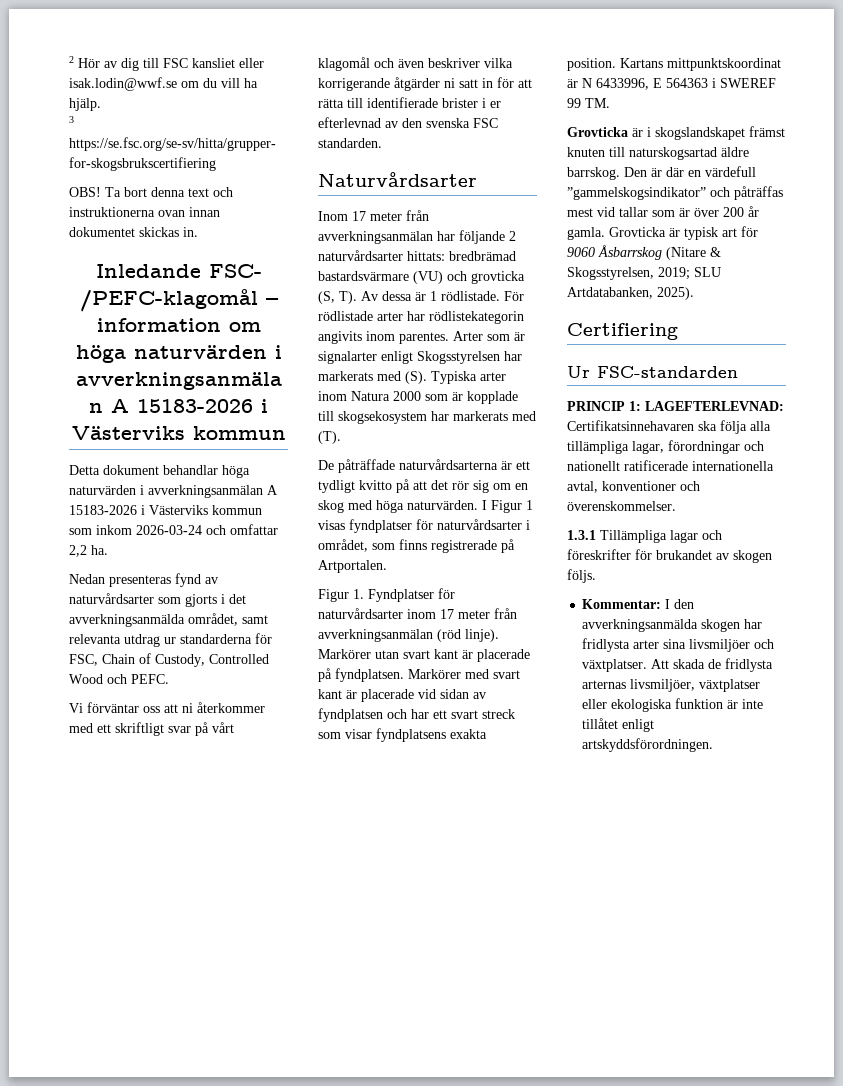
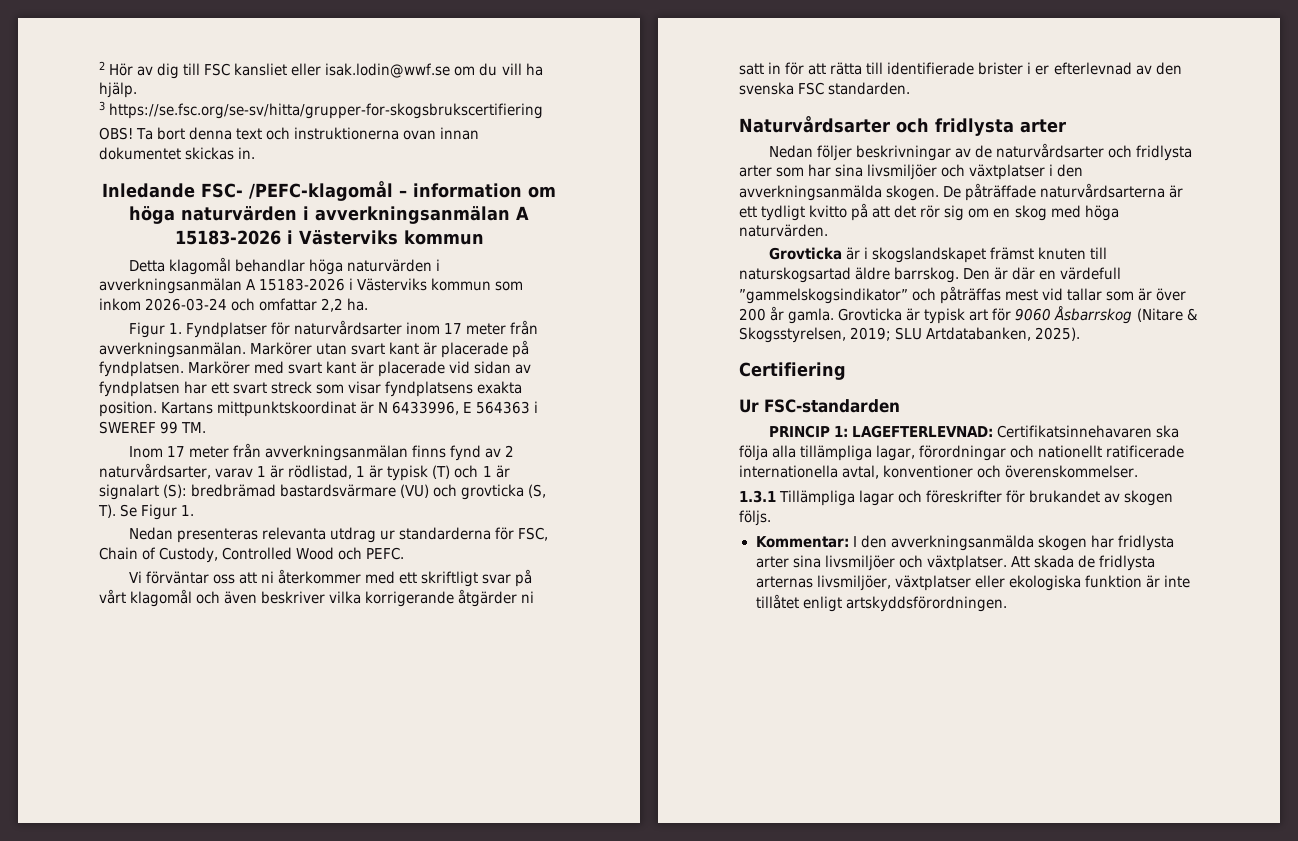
- Detta dokument behandlar höga naturvärden i avverkningsanmälan A 15183-2026 i Västerviks kommun som inkom 2026-03-24 och omfattar 2,2 ha.
+ Detta klagomål behandlar höga naturvärden i avverkningsanmälan A 15183-2026 i Västerviks kommun som inkom 2026-03-24 och omfattar 2,2 ha.
- Nedan presenteras fynd av naturvårdsarter som gjorts i det avverkningsanmälda området, samt relevanta utdrag ur standarderna för FSC, Chain of Custody, Controlled Wood och PEFC.
+ Figur 1. Fyndplatser för naturvårdsarter inom 17 meter från avverkningsanmälan. Markörer utan svart kant är placerade på fyndplatsen. Markörer med svart kant är placerade vid sidan av fyndplatsen har ett svart streck som visar fyndplatsens exakta position. Kartans mittpunktskoordinat är N 6433996, E 564363 i SWEREF 99 TM.
+ Inom 17 meter från avverkningsanmälan finns fynd av 2 naturvårdsarter, varav 1 är rödlistad, 1 är typisk (T) och 1 är signalart (S): bredbrämad bastardsvärmare (VU) och grovticka (S, T). Se Figur 1.
+ Nedan presenteras relevanta utdrag ur standarderna för FSC, Chain of Custody, Controlled Wood och PEFC.
- Naturvårdsarter
- Inom 17 meter från avverkningsanmälan har följande 2 naturvårdsarter hittats: bredbrämad bastardsvärmare (VU) och grovticka (S, T). Av dessa är 1 rödlistade. För rödlistade arter har rödlistekategorin angivits inom parentes. Arter som är signalarter enligt Skogsstyrelsen har markerats med (S). Typiska arter inom Natura 2000 som är kopplade till skogsekosystem har markerats med (T).
- De påträffade naturvårdsarterna är ett tydligt kvitto på att det rör sig om en skog med höga naturvärden. I Figur 1 visas fyndplatser för naturvårdsarter i området, som finns registrerade på Artportalen.
- Figur 1. Fyndplatser för naturvårdsarter inom 17 meter från avverkningsanmälan (röd linje). Markörer utan svart kant är placerade på fyndplatsen. Markörer med svart kant är placerade vid sidan av fyndplatsen och har ett svart streck som visar fyndplatsens exakta position. Kartans mittpunktskoordinat är N 6433996, E 564363 i SWEREF 99 TM.
+ Naturvårdsarter och fridlysta arter
+ Nedan följer beskrivningar av de naturvårdsarter och fridlysta arter som har sina livsmiljöer och växtplatser i den avverkningsanmälda skogen. De påträffade naturvårdsarterna är ett tydligt kvitto på att det rör sig om en skog med höga naturvärden.

